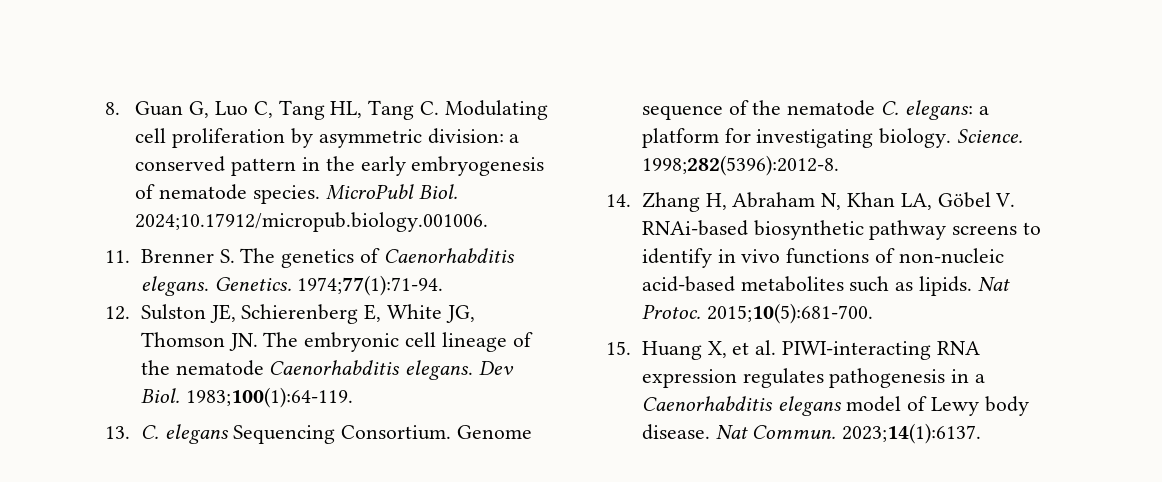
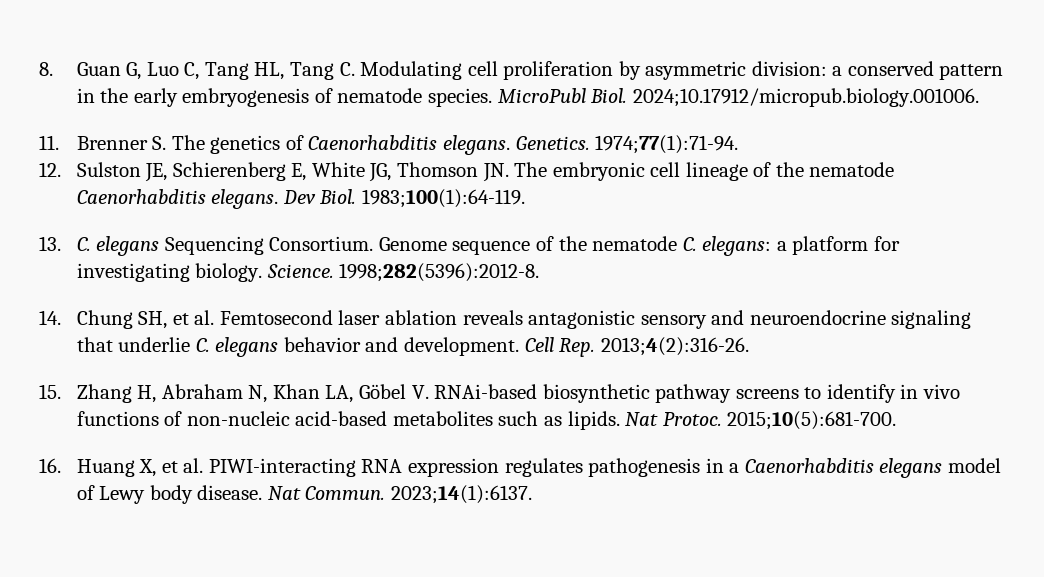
- 14. Zhang H, Abraham N, Khan LA, Göbel V. RNAi-based biosynthetic pathway screens to identify in vivo functions of non-nucleic acid-based metabolites such as lipids.
+ 14. Chung SH, et al. Femtosecond laser ablation reveals antagonistic sensory and neuroendocrine signaling that underlie C. elegans behavior and development. Cell Rep. 2013;4(2):316-26.
+ 15. Zhang H, Abraham N, Khan LA, Göbel V. RNAi-based biosynthetic pathway screens to identify in vivo functions of non-nucleic acid-based metabolites such as lipids.
- 15. Huang X, et al. PIWI-interacting RNA expression regulates pathogenesis in a Caenorhabditis elegans model of Lewy body disease.
+ 16. Huang X, et al. PIWI-interacting RNA expression regulates pathogenesis in a Caenorhabditis elegans model of Lewy body disease.

